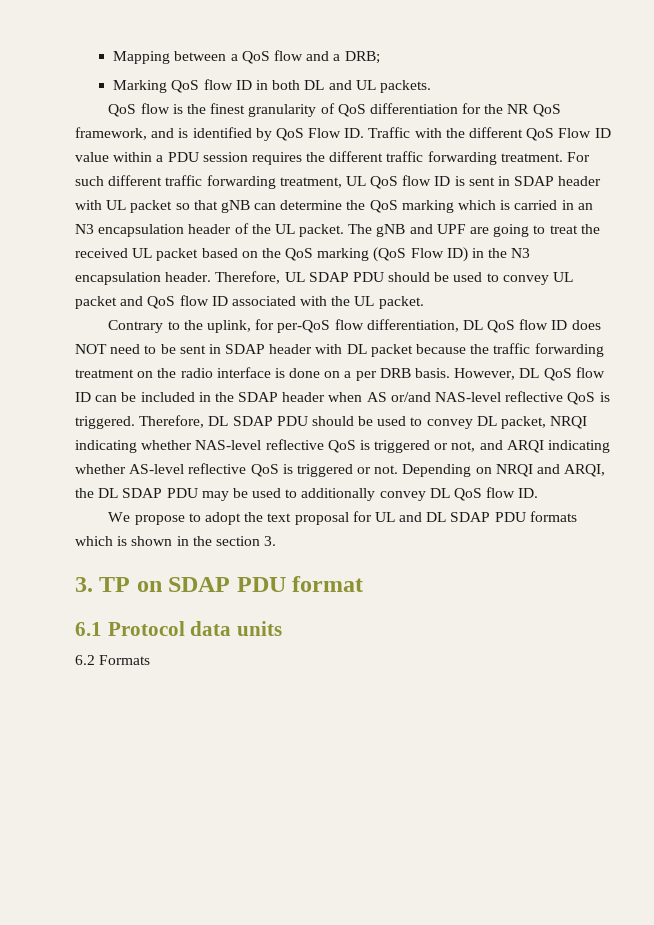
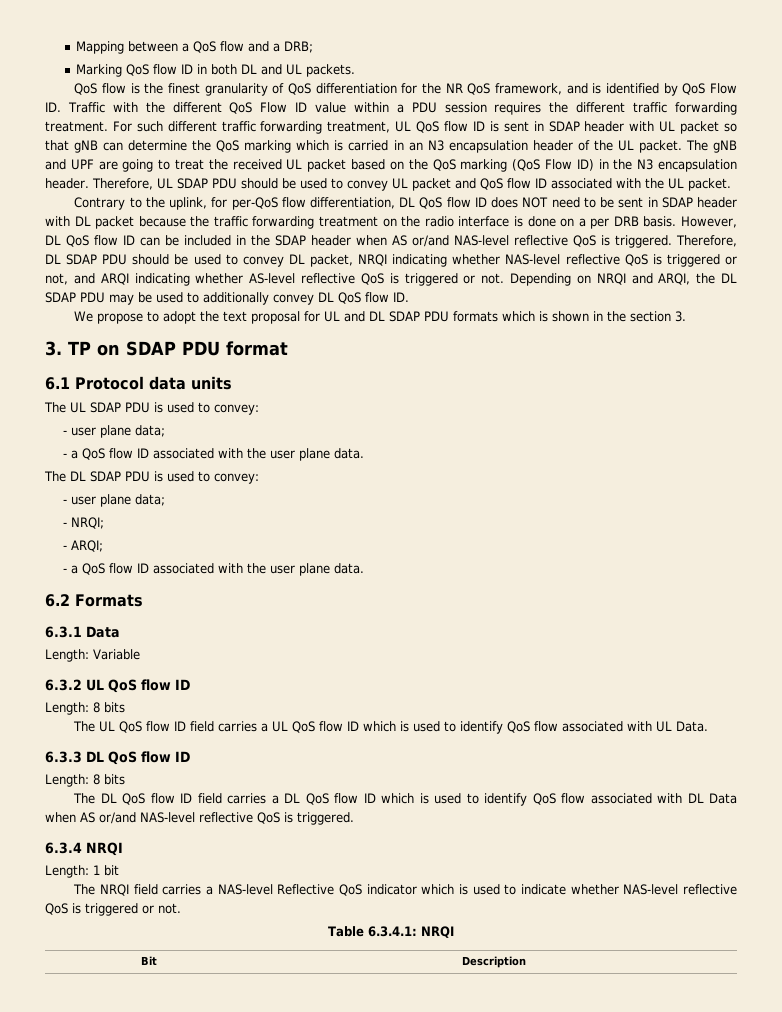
+ The UL SDAP PDU is used to convey:
+ - user plane data;
+ - a QoS flow ID associated with the user plane data.
+ The DL SDAP PDU is used to convey:
+ - user plane data;
+ - NRQI;
+ - ARQI;
+ - a QoS flow ID associated with the user plane data.
  6.2 Formats
+ 6.3.1 Data
+ Length: Variable
+ 6.3.2 UL QoS flow ID
+ Length: 8 bits
+ The UL QoS flow ID field carries a UL QoS flow ID which is used to identify QoS flow associated with UL Data.
+ 6.3.3 DL QoS flow ID
+ Length: 8 bits
+ The DL QoS flow ID field carries a DL QoS flow ID which is used to identify QoS flow associated with DL Data when AS or/and NAS-level reflective QoS is triggered.
+ 6.3.4 NRQI
+ Length: 1 bit
+ The NRQI field carries a NAS-level Reflective QoS indicator which is used to indicate whether NAS-level reflective QoS is triggered or not.
+ Table 6.3.4.1: NRQI
+ Bit | Description

